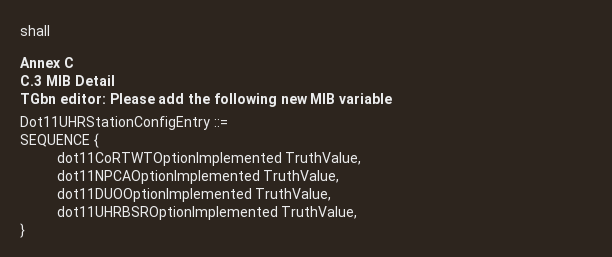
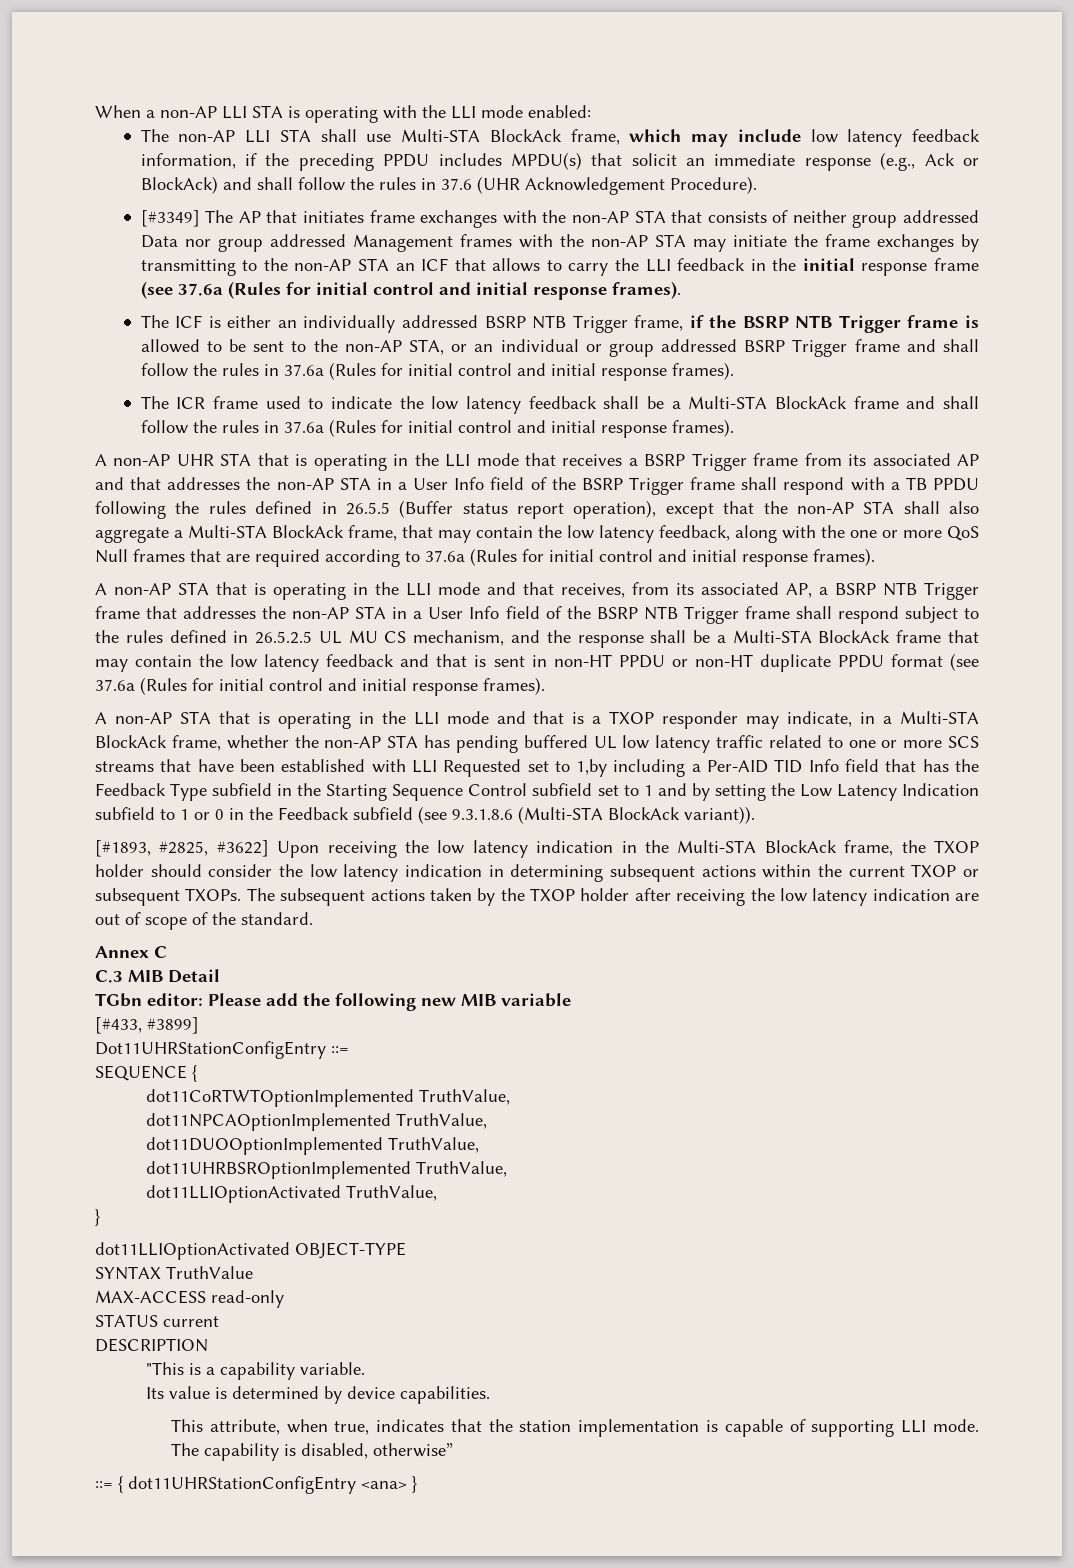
- shall
+ When a non-AP LLI STA is operating with the LLI mode enabled:
+ The non-AP LLI STA shall use Multi-STA BlockAck frame, which may include low latency feedback information, if the preceding PPDU includes MPDU(s) that solicit an immediate response (e.g., Ack or BlockAck) and shall follow the rules in 37.6 (UHR Acknowledgement Procedure).
+ [#3349] The AP that initiates frame exchanges with the non-AP STA that consists of neither group addressed Data nor group addressed Management frames with the non-AP STA may initiate the frame exchanges by transmitting to the non-AP STA an ICF that allows to carry the LLI feedback in the initial response frame (see 37.6a (Rules for initial control and initial response frames).
+ The ICF is either an individually addressed BSRP NTB Trigger frame, if the BSRP NTB Trigger frame is allowed to be sent to the non-AP STA, or an individual or group addressed BSRP Trigger frame and shall follow the rules in 37.6a (Rules for initial control and initial response frames).
+ The ICR frame used to indicate the low latency feedback shall be a Multi-STA BlockAck frame and shall follow the rules in 37.6a (Rules for initial control and initial response frames).
+ A non-AP UHR STA that is operating in the LLI mode that receives a BSRP Trigger frame from its associated AP and that addresses the non-AP STA in a User Info field of the BSRP Trigger frame shall respond with a TB PPDU following the rules defined in 26.5.5 (Buffer status report operation), except that the non-AP STA shall also aggregate a Multi-STA BlockAck frame, that may contain the low latency feedback, along with the one or more QoS Null frames that are required according to 37.6a (Rules for initial control and initial response frames).
+ A non-AP STA that is operating in the LLI mode and that receives, from its associated AP, a BSRP NTB Trigger frame that addresses the non-AP STA in a User Info field of the BSRP NTB Trigger frame shall respond subject to the rules defined in 26.5.2.5 UL MU CS mechanism, and the response shall be a Multi-STA BlockAck frame that may contain the low latency feedback and that is sent in non-HT PPDU or non-HT duplicate PPDU format (see 37.6a (Rules for initial control and initial response frames).
+ A non-AP STA that is operating in the LLI mode and that is a TXOP responder may indicate, in a Multi-STA BlockAck frame, whether the non-AP STA has pending buffered UL low latency traffic related to one or more SCS streams that have been established with LLI Requested set to 1,by including a Per-AID TID Info field that has the Feedback Type subfield in the Starting Sequence Control subfield set to 1 and by setting the Low Latency Indication subfield to 1 or 0 in the Feedback subfield (see 9.3.1.8.6 (Multi-STA BlockAck variant)).
+ [#1893, #2825, #3622] Upon receiving the low latency indication in the Multi-STA BlockAck frame, the TXOP holder should consider the low latency indication in determining subsequent actions within the current TXOP or subsequent TXOPs. The subsequent actions taken by the TXOP holder after receiving the low latency indication are out of scope of the standard.
+ [#433, #3899]
+ dot11LLIOptionActivated TruthValue,
  }
+ dot11LLIOptionActivated OBJECT-TYPE
+ SYNTAX TruthValue
+ MAX-ACCESS read-only
+ STATUS current
+ DESCRIPTION
+ "This is a capability variable.
+ Its value is determined by device capabilities.
+ This attribute, when true, indicates that the station implementation is capable of supporting LLI mode. The capability is disabled, otherwise”
+ ::= { dot11UHRStationConfigEntry <ana> }

